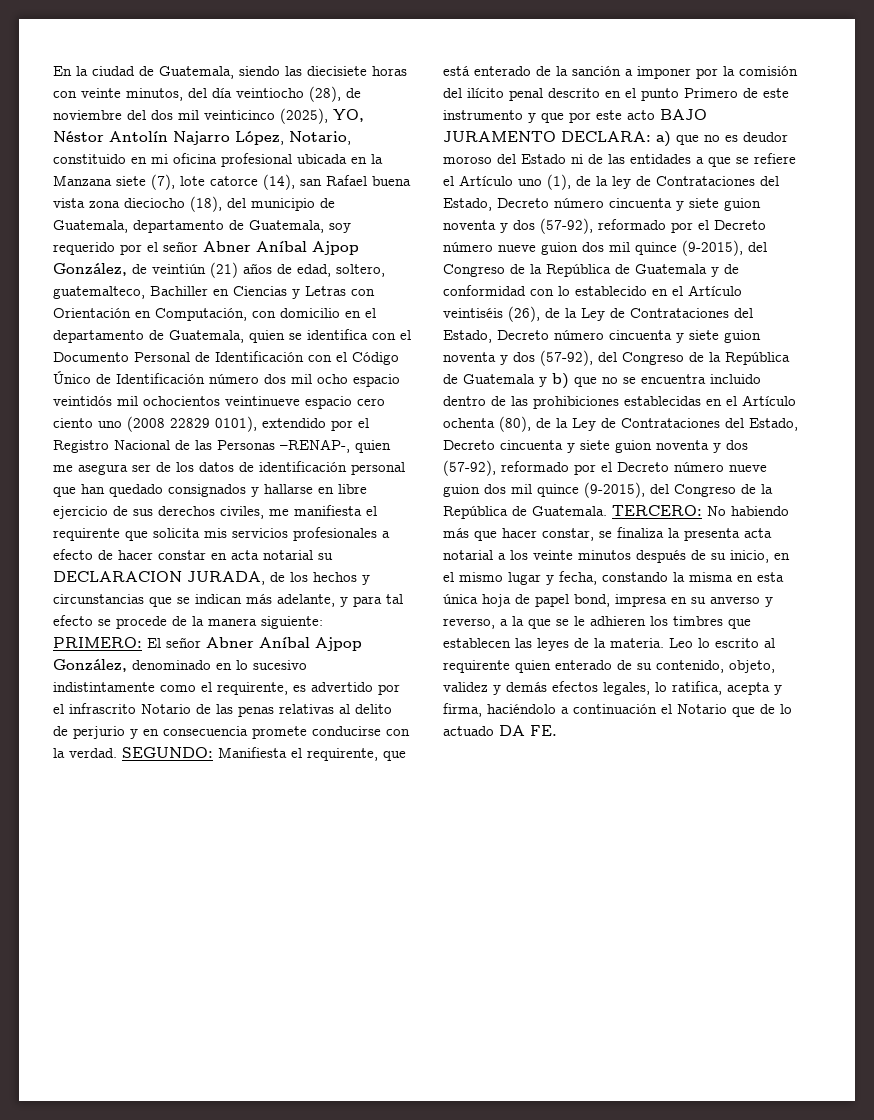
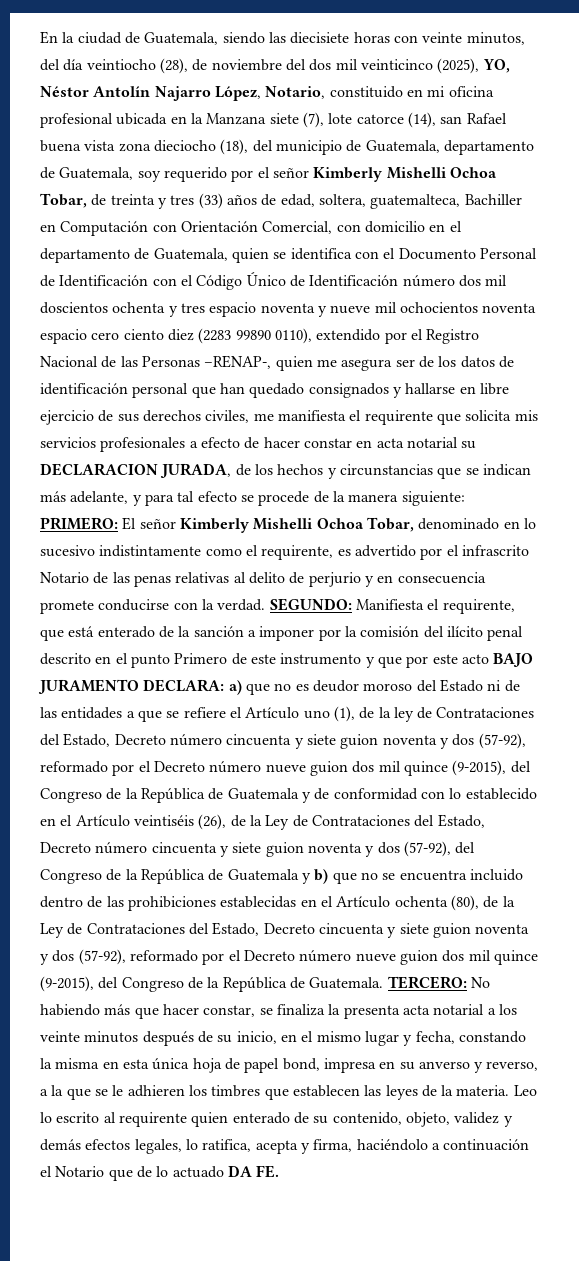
- En la ciudad de Guatemala, siendo las diecisiete horas con veinte minutos, del día veintiocho (28), de noviembre del dos mil veinticinco (2025), YO, Néstor Antolín Najarro López, Notario, constituido en mi oficina profesional ubicada en la Manzana siete (7), lote catorce (14), san Rafael buena vista zona dieciocho (18), del municipio de Guatemala, departamento de Guatemala, soy requerido por el señor Abner Aníbal Ajpop González, de veintiún (21) años de edad, soltero, guatemalteco, Bachiller en Ciencias y Letras con Orientación en Computación, con domicilio en el departamento de Guatemala, quien se identifica con el Documento Personal de Identificación con el Código Único de Identificación número dos mil ocho espacio veintidós mil ochocientos veintinueve espacio cero ciento uno (2008 22829 0101), extendido por el Registro Nacional de las Personas –RENAP-, quien me asegura ser de los datos de identificación personal que han quedado consignados y hallarse en libre ejercicio de sus derechos civiles, me manifiesta el requirente que solicita mis servicios profesionales a efecto de hacer constar en acta notarial su DECLARACION JURADA, de los hechos y circunstancias que se indican más adelante, y para tal efecto se procede de la manera siguiente:
+ En la ciudad de Guatemala, siendo las diecisiete horas con veinte minutos, del día veintiocho (28), de noviembre del dos mil veinticinco (2025), YO, Néstor Antolín Najarro López, Notario, constituido en mi oficina profesional ubicada en la Manzana siete (7), lote catorce (14), san Rafael buena vista zona dieciocho (18), del municipio de Guatemala, departamento de Guatemala, soy requerido por el señor Kimberly Mishelli Ochoa Tobar, de treinta y tres (33) años de edad, soltera, guatemalteca, Bachiller en Computación con Orientación Comercial, con domicilio en el departamento de Guatemala, quien se identifica con el Documento Personal de Identificación con el Código Único de Identificación número dos mil doscientos ochenta y tres espacio noventa y nueve mil ochocientos noventa espacio cero ciento diez (2283 99890 0110), extendido por el Registro Nacional de las Personas –RENAP-, quien me asegura ser de los datos de identificación personal que han quedado consignados y hallarse en libre ejercicio de sus derechos civiles, me manifiesta el requirente que solicita mis servicios profesionales a efecto de hacer constar en acta notarial su DECLARACION JURADA, de los hechos y circunstancias que se indican más adelante, y para tal efecto se procede de la manera siguiente:
- El señor Abner Aníbal Ajpop González, denominado en lo sucesivo indistintamente como el requirente, es advertido por el infrascrito Notario de las penas relativas al delito de perjurio y en consecuencia promete conducirse con la verdad.
+ El señor Kimberly Mishelli Ochoa Tobar, denominado en lo sucesivo indistintamente como el requirente, es advertido por el infrascrito Notario de las penas relativas al delito de perjurio y en consecuencia promete conducirse con la verdad.

